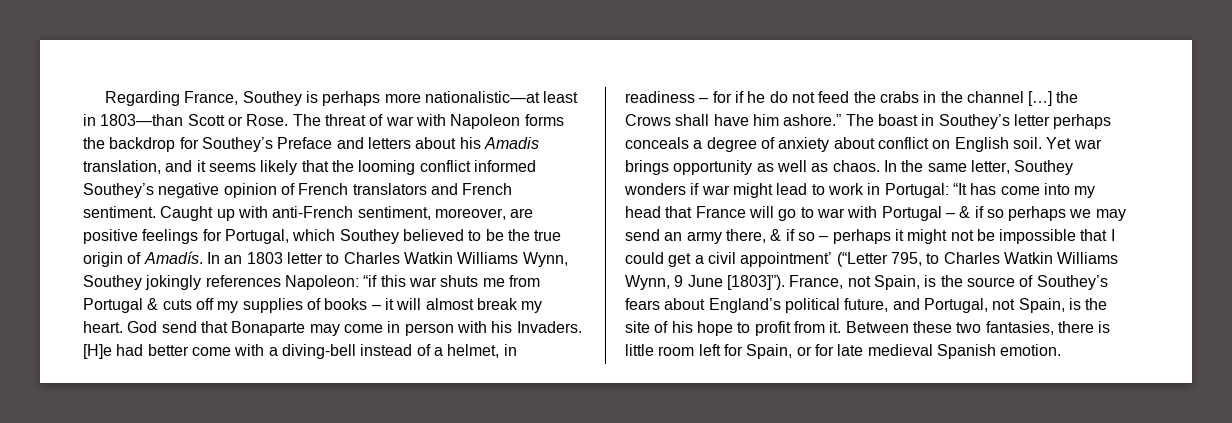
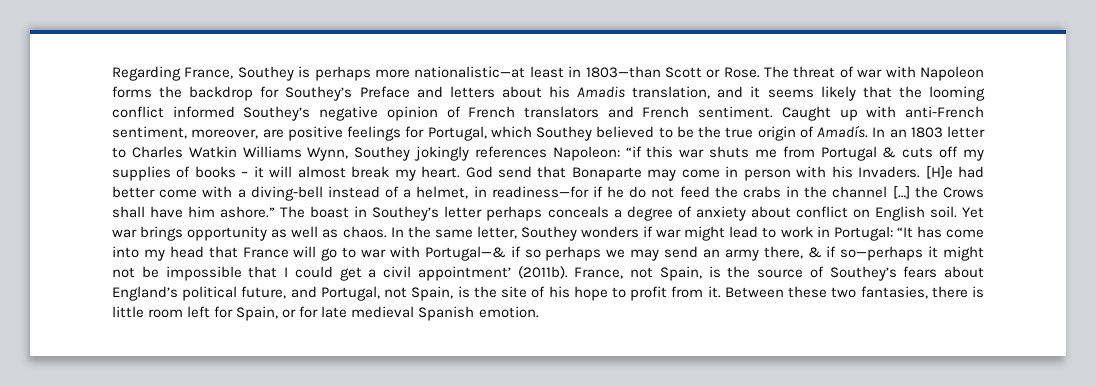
- [H]e had better come with a diving-bell instead of a helmet, in readiness – for if he do not feed the crabs in the channel […] the Crows shall have him ashore.”
+ [H]e had better come with a diving-bell instead of a helmet, in readiness—for if he do not feed the crabs in the channel […] the Crows shall have him ashore.”
- In the same letter, Southey wonders if war might lead to work in Portugal: “It has come into my head that France will go to war with Portugal – & if so perhaps we may send an army there, & if so – perhaps it might not be impossible that I could get a civil appointment’ (“Letter 795, to Charles Watkin Williams Wynn, 9 June [1803]”).
+ In the same letter, Southey wonders if war might lead to work in Portugal: “It has come into my head that France will go to war with Portugal—& if so perhaps we may send an army there, & if so—perhaps it might not be impossible that I could get a civil appointment’ (2011b).

